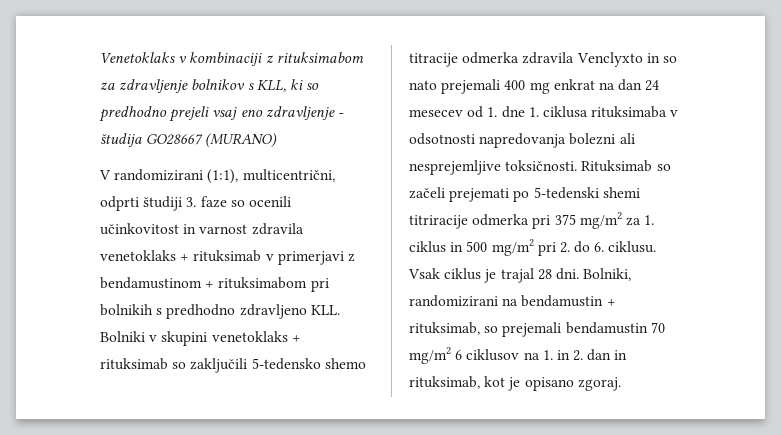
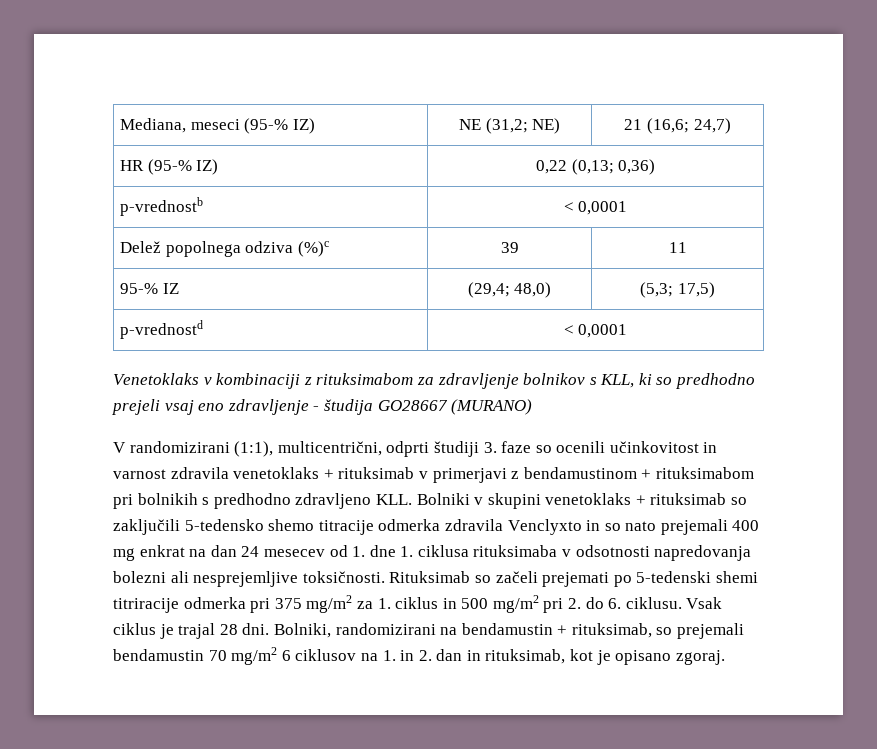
+ Mediana, meseci (95-% IZ) | NE (31,2; NE) | 21 (16,6; 24,7)
+ HR (95-% IZ) | 0,22 (0,13; 0,36)
+ p-vrednostb | < 0,0001
+ Delež popolnega odziva (%)c | 39 | 11
+ 95-% IZ | (29,4; 48,0) | (5,3; 17,5)
+ p-vrednostd | < 0,0001

